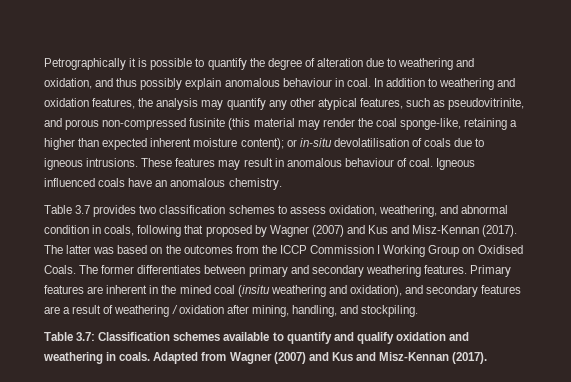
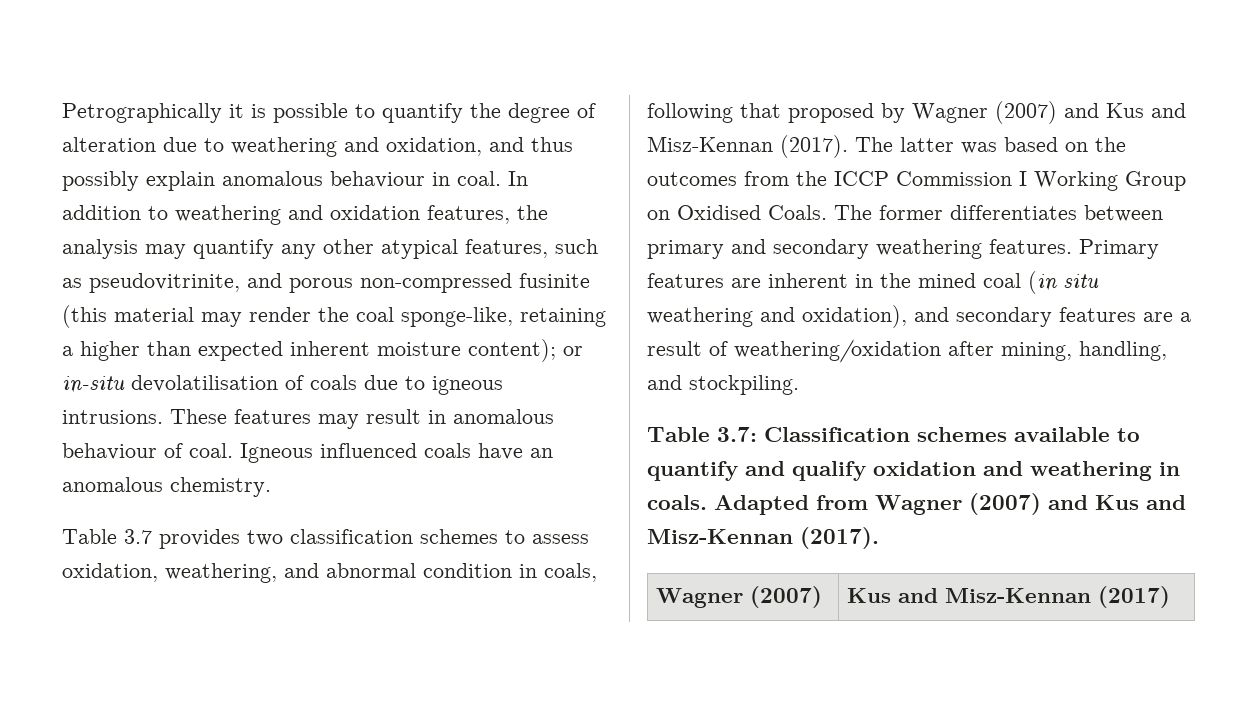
- Primary features are inherent in the mined coal (insitu weathering and oxidation), and secondary features are a result of weathering / oxidation after mining, handling, and stockpiling.
+ Primary features are inherent in the mined coal (in situ weathering and oxidation), and secondary features are a result of weathering/oxidation after mining, handling, and stockpiling.
+ Wagner (2007) | Kus and Misz-Kennan (2017)

